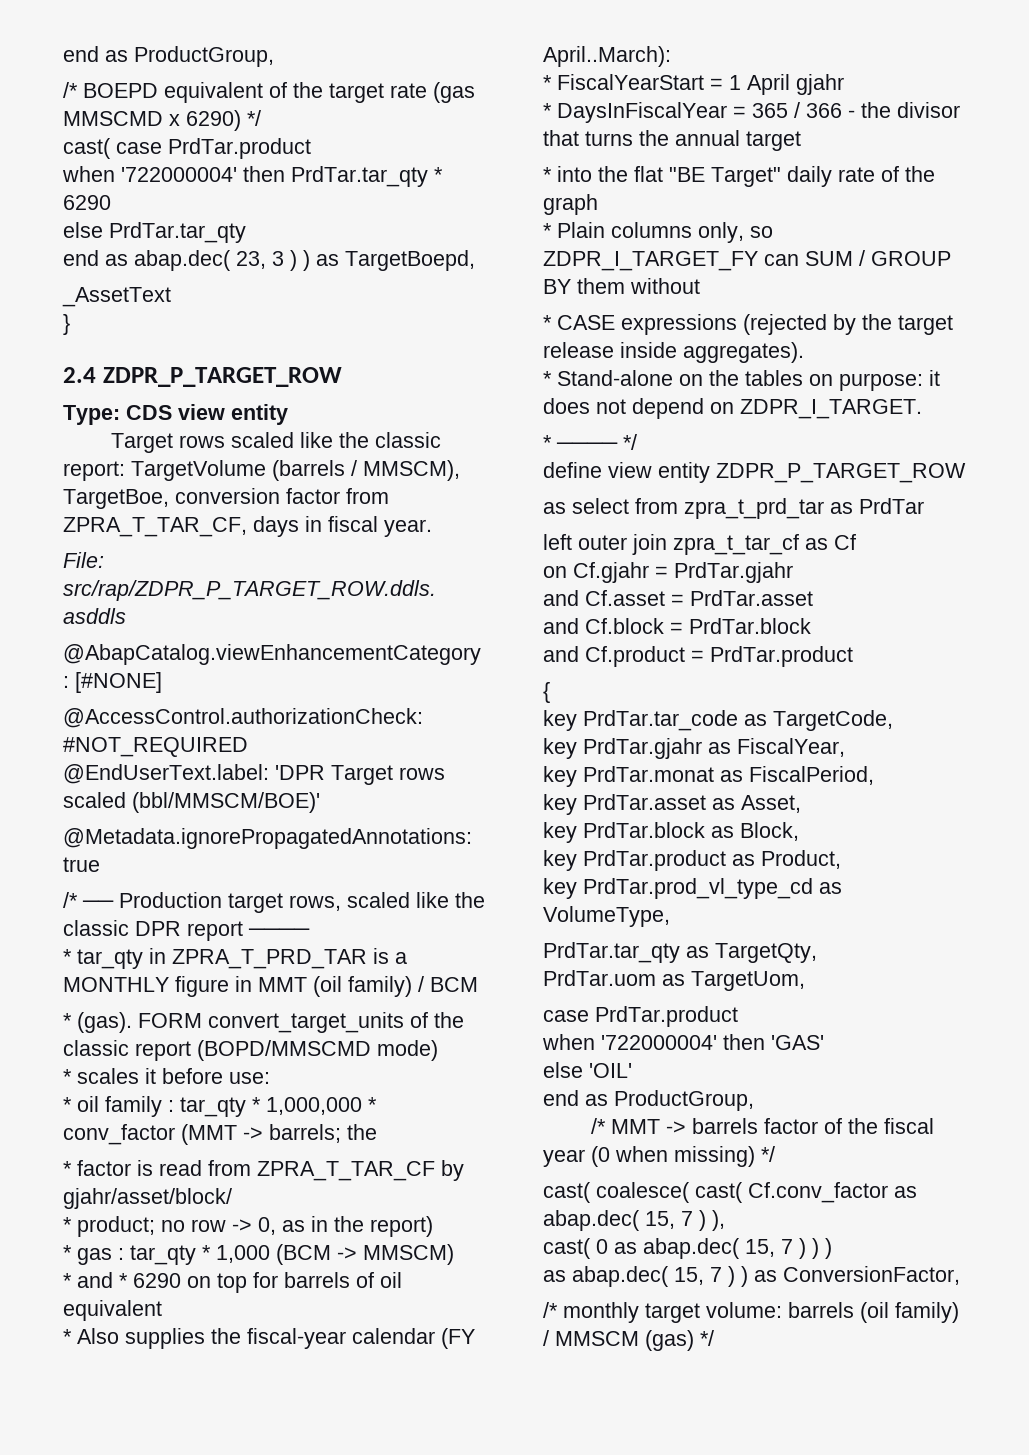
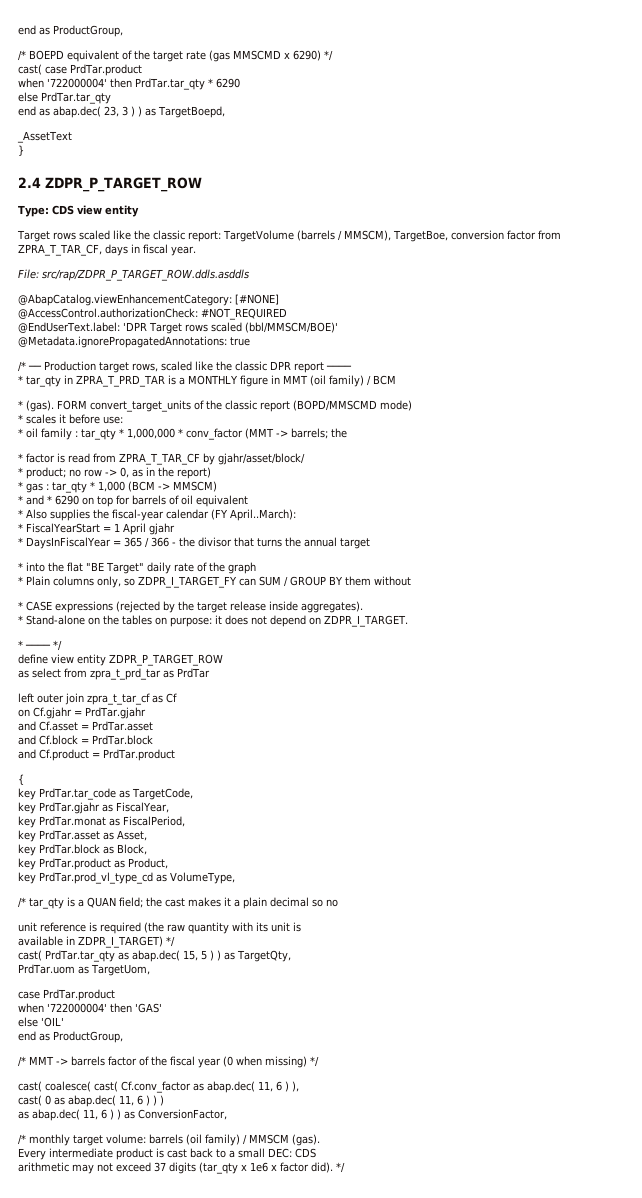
- PrdTar.tar_qty as TargetQty,
+ /* tar_qty is a QUAN field; the cast makes it a plain decimal so no
+ unit reference is required (the raw quantity with its unit is
+ available in ZDPR_I_TARGET) */
+ cast( PrdTar.tar_qty as abap.dec( 15, 5 ) ) as TargetQty,
- cast( coalesce( cast( Cf.conv_factor as abap.dec( 15, 7 ) ),
+ cast( coalesce( cast( Cf.conv_factor as abap.dec( 11, 6 ) ),
- cast( 0 as abap.dec( 15, 7 ) ) )
+ cast( 0 as abap.dec( 11, 6 ) ) )
- as abap.dec( 15, 7 ) ) as ConversionFactor,
+ as abap.dec( 11, 6 ) ) as ConversionFactor,
- /* monthly target volume: barrels (oil family) / MMSCM (gas) */
+ /* monthly target volume: barrels (oil family) / MMSCM (gas).
+ Every intermediate product is cast back to a small DEC: CDS
+ arithmetic may not exceed 37 digits (tar_qty x 1e6 x factor did). */

